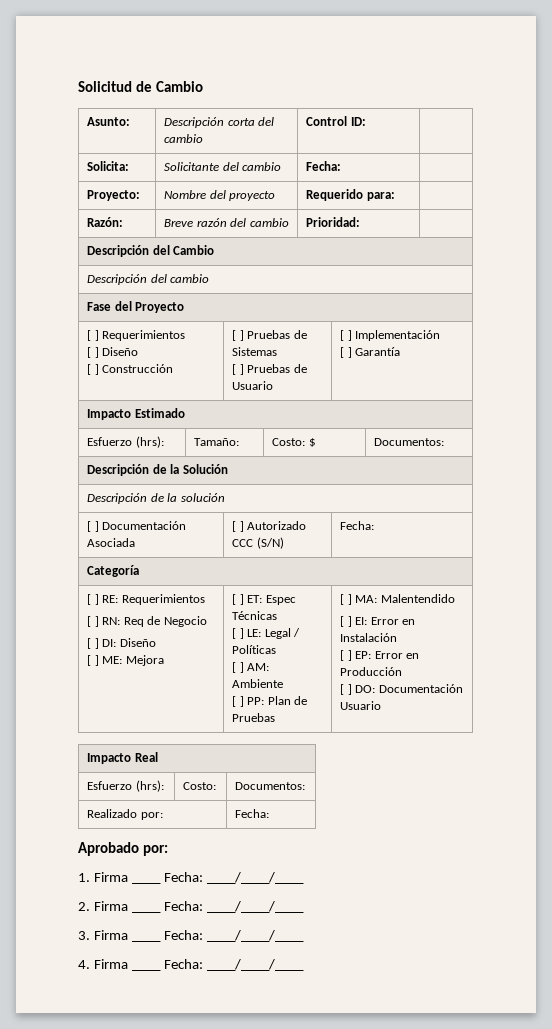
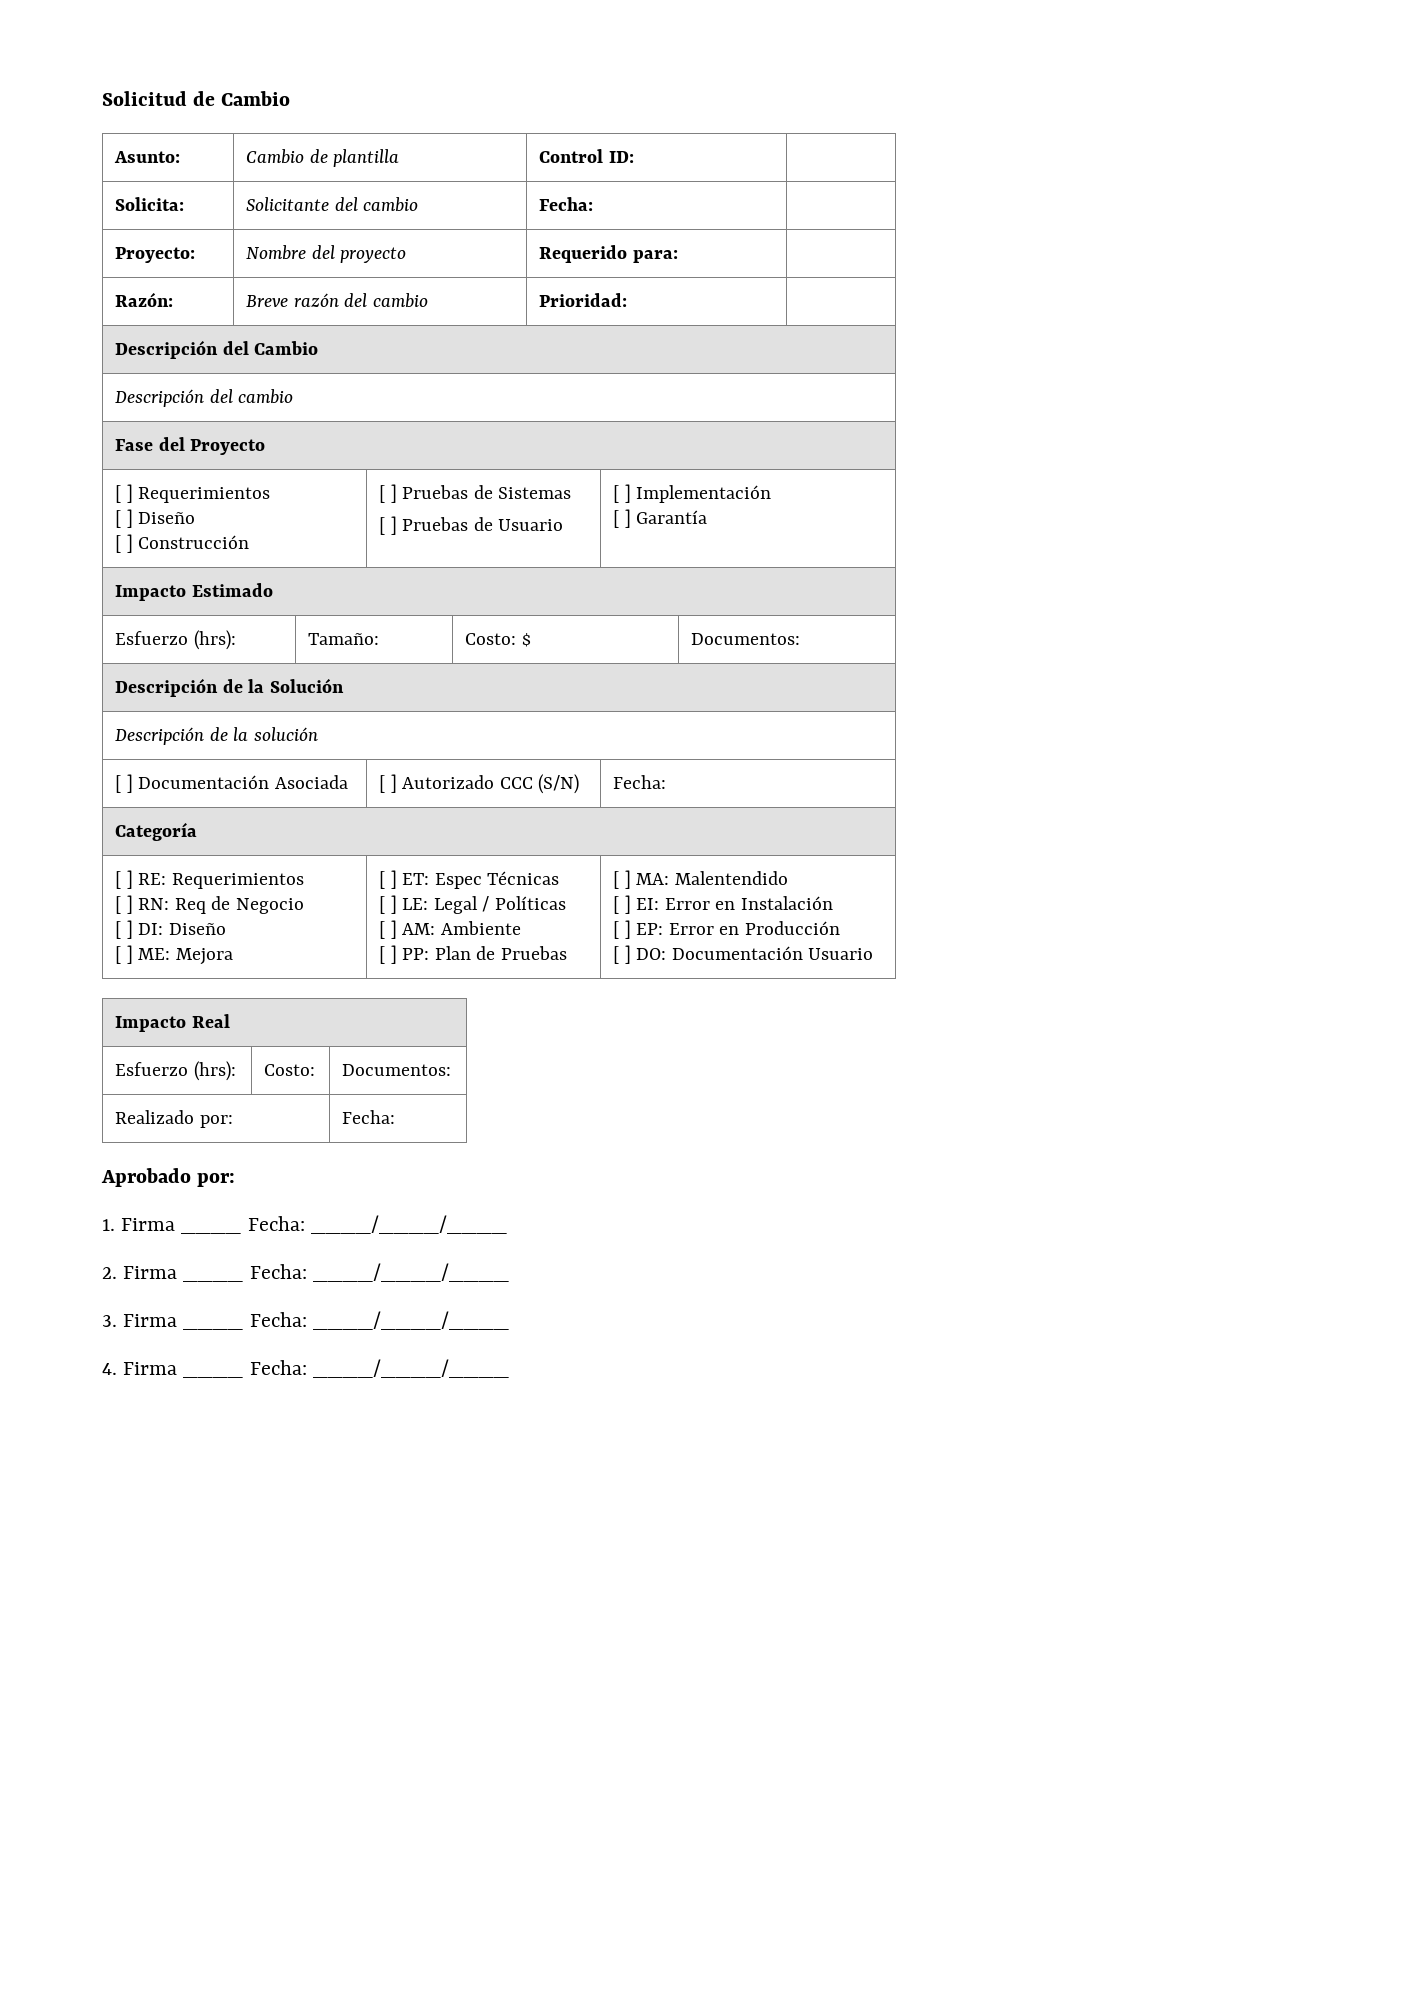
- Asunto: | Descripción corta del cambio | Control ID: |
+ Asunto: | Cambio de plantilla | Control ID: |

